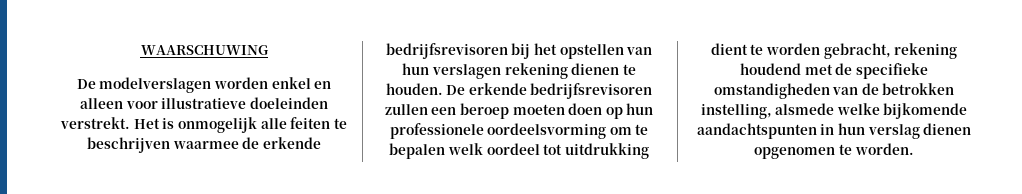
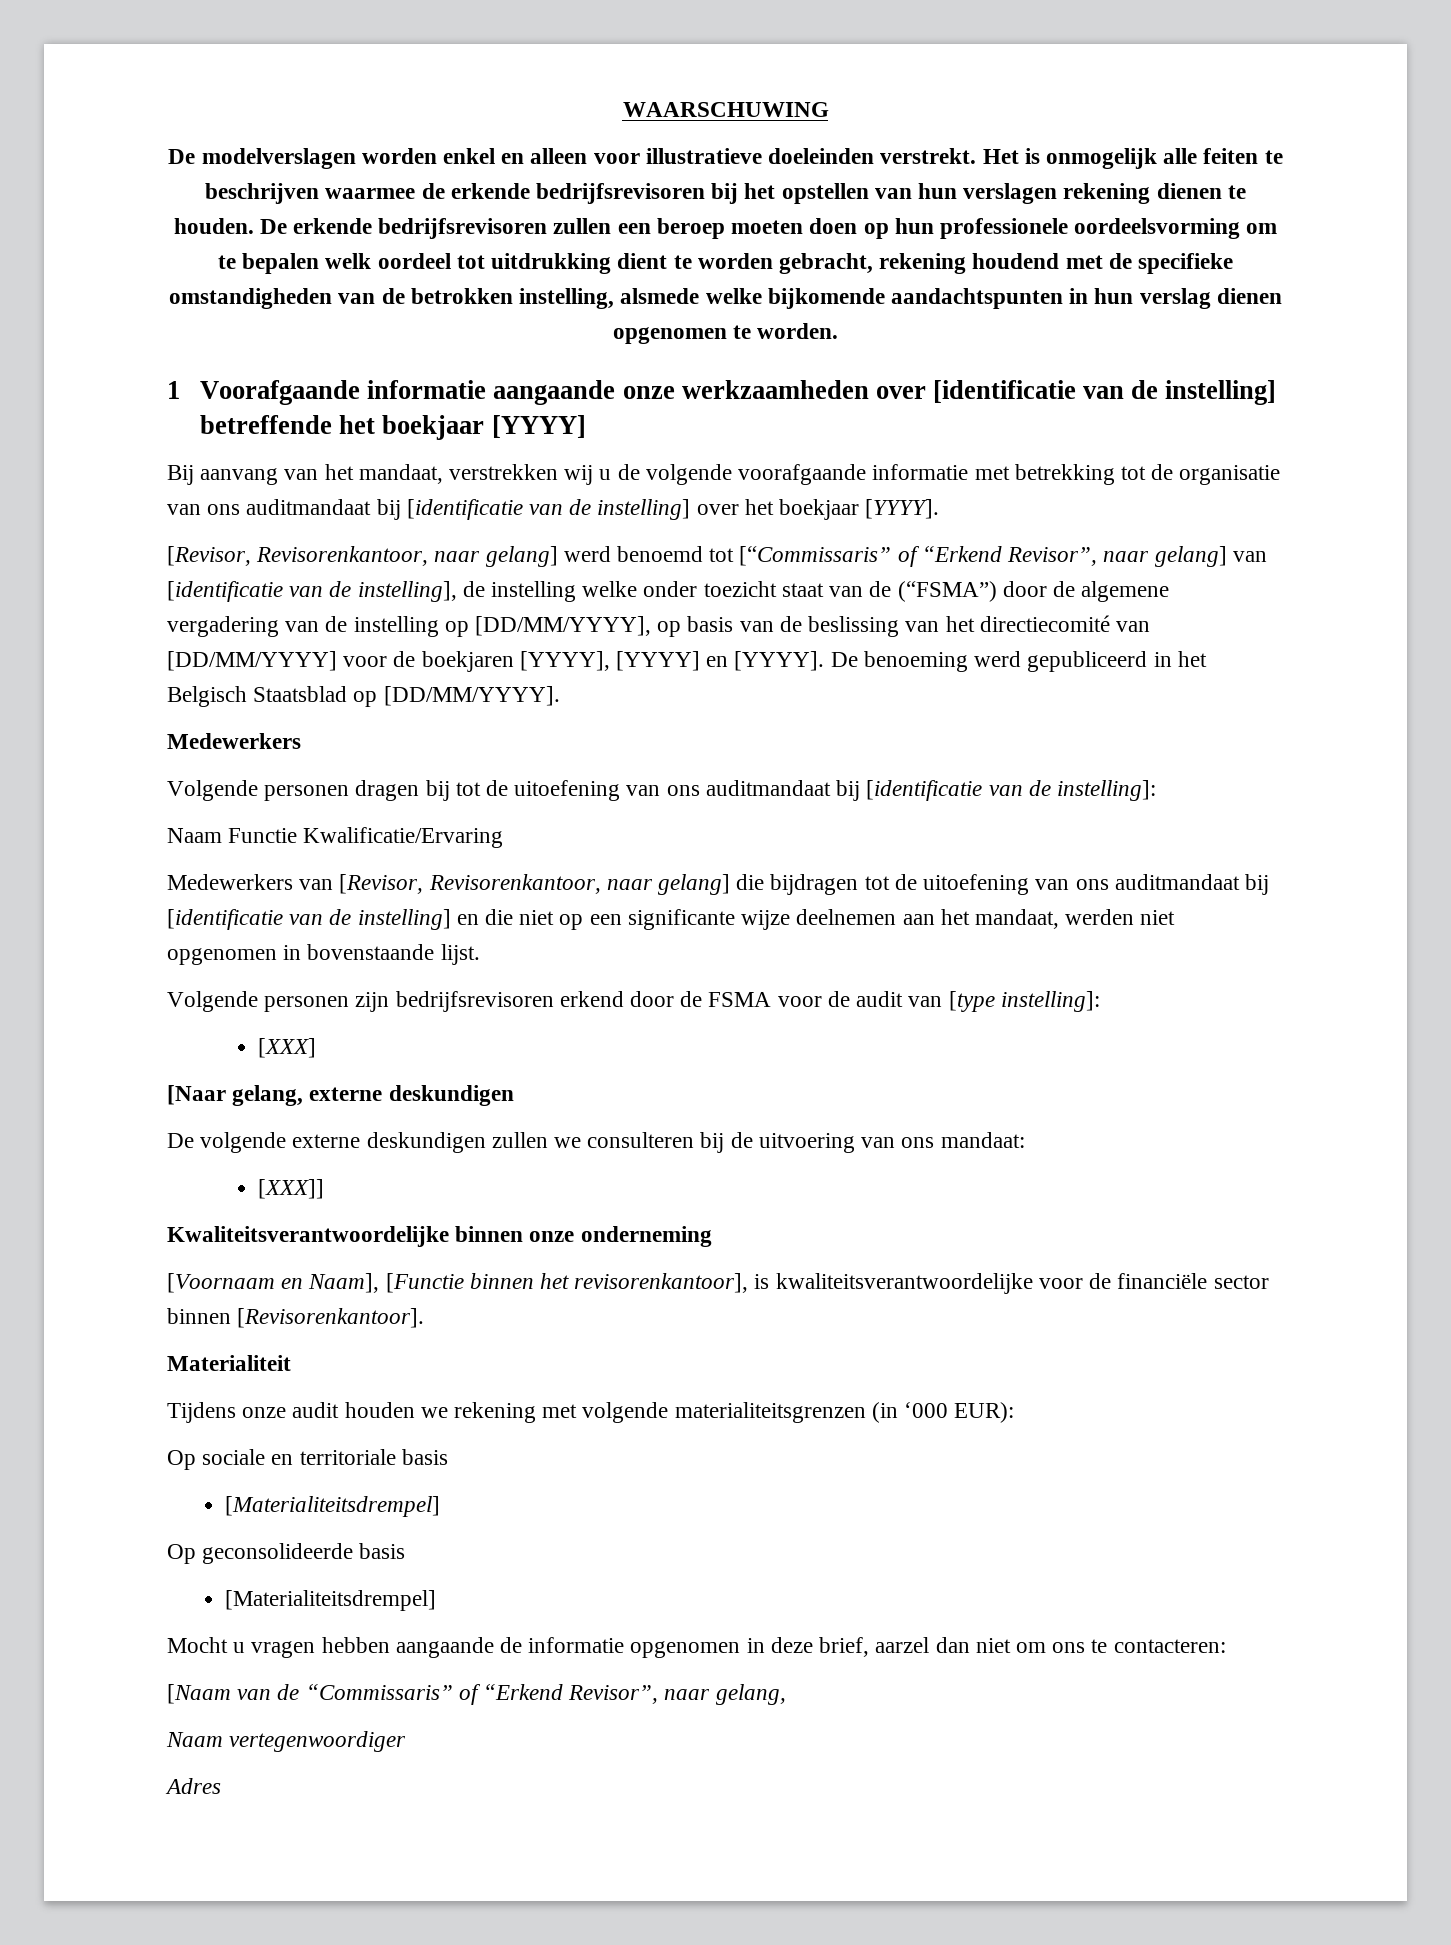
+ 1 Voorafgaande informatie aangaande onze werkzaamheden over [identificatie van de instelling] betreffende het boekjaar [YYYY]
+ Bij aanvang van het mandaat, verstrekken wij u de volgende voorafgaande informatie met betrekking tot de organisatie van ons auditmandaat bij [identificatie van de instelling] over het boekjaar [YYYY].
+ [Revisor, Revisorenkantoor, naar gelang] werd benoemd tot [“Commissaris” of “Erkend Revisor”, naar gelang] van [identificatie van de instelling], de instelling welke onder toezicht staat van de (“FSMA”) door de algemene vergadering van de instelling op [DD/MM/YYYY], op basis van de beslissing van het directiecomité van [DD/MM/YYYY] voor de boekjaren [YYYY], [YYYY] en [YYYY]. De benoeming werd gepubliceerd in het Belgisch Staatsblad op [DD/MM/YYYY].
+ Medewerkers
+ Volgende personen dragen bij tot de uitoefening van ons auditmandaat bij [identificatie van de instelling]:
+ Naam Functie Kwalificatie/Ervaring
+ Medewerkers van [Revisor, Revisorenkantoor, naar gelang] die bijdragen tot de uitoefening van ons auditmandaat bij [identificatie van de instelling] en die niet op een significante wijze deelnemen aan het mandaat, werden niet opgenomen in bovenstaande lijst.
+ Volgende personen zijn bedrijfsrevisoren erkend door de FSMA voor de audit van [type instelling]:
+ [XXX]
+ [Naar gelang, externe deskundigen
+ De volgende externe deskundigen zullen we consulteren bij de uitvoering van ons mandaat:
+ [XXX]]
+ Kwaliteitsverantwoordelijke binnen onze onderneming
+ [Voornaam en Naam], [Functie binnen het revisorenkantoor], is kwaliteitsverantwoordelijke voor de financiële sector binnen [Revisorenkantoor].
+ Materialiteit
+ Tijdens onze audit houden we rekening met volgende materialiteitsgrenzen (in ‘000 EUR):
+ Op sociale en territoriale basis
+ [Materialiteitsdrempel]
+ Op geconsolideerde basis
+ [Materialiteitsdrempel]
+ Mocht u vragen hebben aangaande de informatie opgenomen in deze brief, aarzel dan niet om ons te contacteren:
+ [Naam van de “Commissaris” of “Erkend Revisor”, naar gelang,
+ Naam vertegenwoordiger
+ Adres

